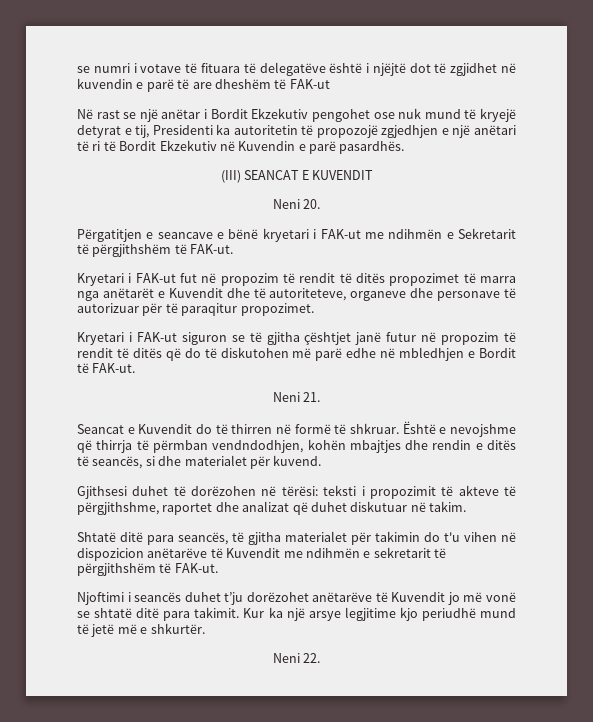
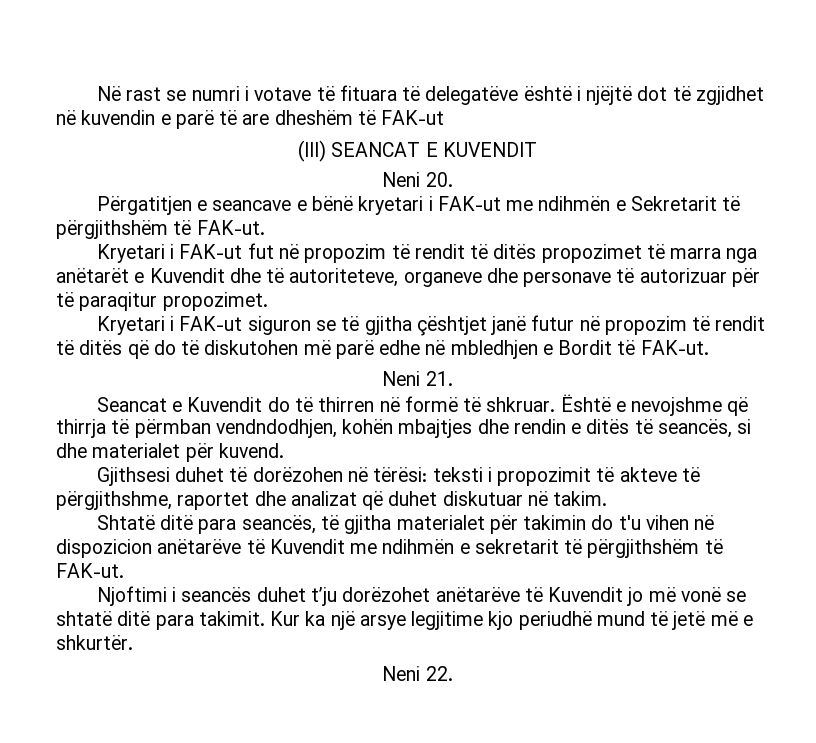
- se numri i votave të fituara të delegatëve është i njëjtë dot të zgjidhet në kuvendin e parë të are dheshëm të FAK-ut
+ Në rast se numri i votave të fituara të delegatëve është i njëjtë dot të zgjidhet në kuvendin e parë të are dheshëm të FAK-ut
- Në rast se një anëtar i Bordit Ekzekutiv pengohet ose nuk mund të kryejë detyrat e tij, Presidenti ka autoritetin të propozojë zgjedhjen e një anëtari të ri të Bordit Ekzekutiv në Kuvendin e parë pasardhës.

